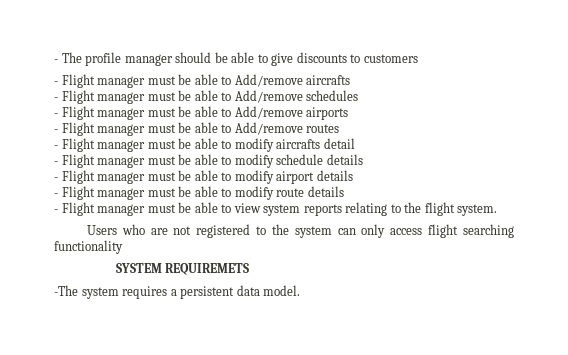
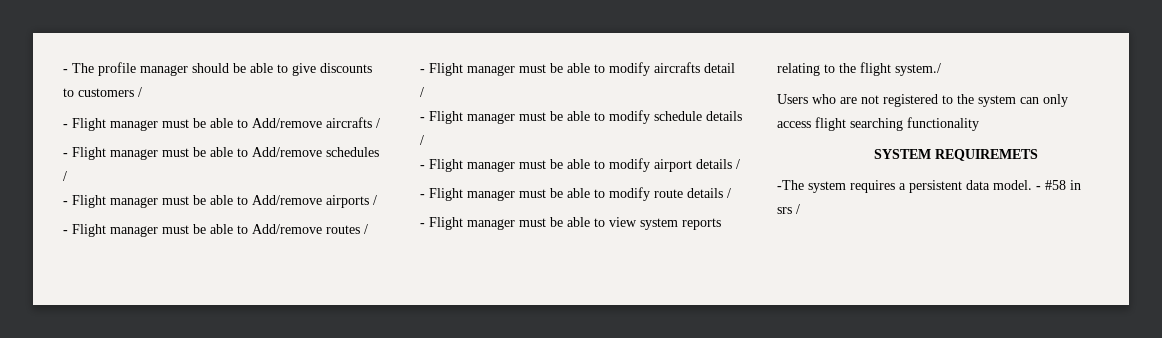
- - The profile manager should be able to give discounts to customers
+ - The profile manager should be able to give discounts to customers /
- - Flight manager must be able to Add/remove aircrafts
+ - Flight manager must be able to Add/remove aircrafts /
- - Flight manager must be able to Add/remove schedules
+ - Flight manager must be able to Add/remove schedules /
- - Flight manager must be able to Add/remove airports
+ - Flight manager must be able to Add/remove airports /
- - Flight manager must be able to Add/remove routes
+ - Flight manager must be able to Add/remove routes /
- - Flight manager must be able to modify aircrafts detail
+ - Flight manager must be able to modify aircrafts detail /
- - Flight manager must be able to modify schedule details
+ - Flight manager must be able to modify schedule details /
- - Flight manager must be able to modify airport details
+ - Flight manager must be able to modify airport details /
- - Flight manager must be able to modify route details
+ - Flight manager must be able to modify route details /
- - Flight manager must be able to view system reports relating to the flight system.
+ - Flight manager must be able to view system reports relating to the flight system./
+ - #58 in srs /

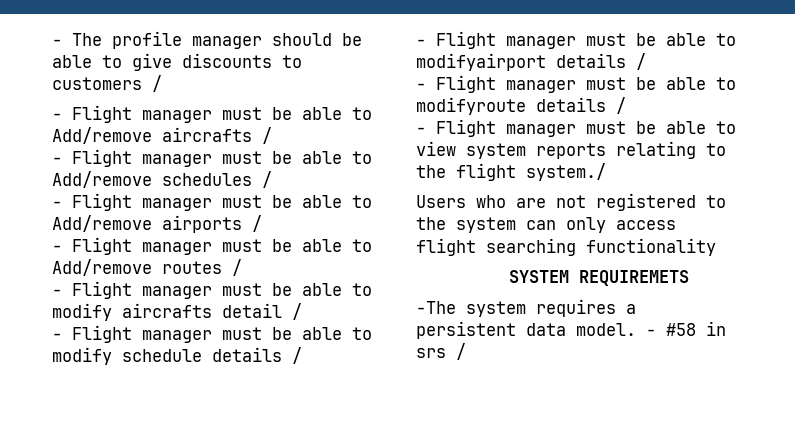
- - Flight manager must be able to modify airport details /
- - Flight manager must be able to modify route details /
+ - Flight manager must be able to modifyairport details /
+ - Flight manager must be able to modifyroute details /

